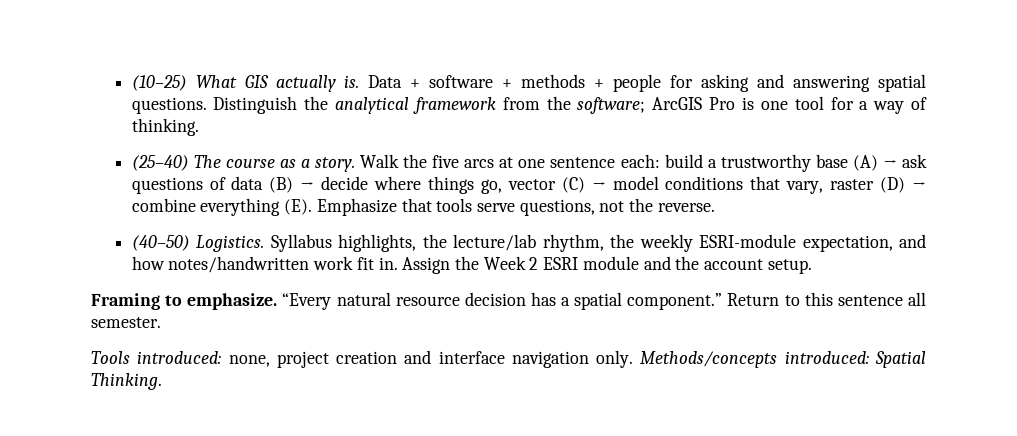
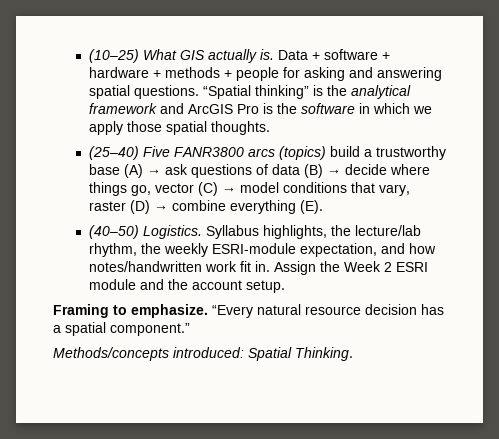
- Data + software + methods + people for asking and answering spatial questions.
+ Data + software + hardware + methods + people for asking and answering spatial questions.
- Distinguish the analytical framework from the software; ArcGIS Pro is one tool for a way of thinking.
- (25–40) The course as a story. Walk the five arcs at one sentence each: build a trustworthy base (A) → ask questions of data (B) → decide where things go, vector (C) → model conditions that vary, raster (D) → combine everything (E). Emphasize that tools serve questions, not the reverse.
+ “Spatial thinking” is the analytical framework and ArcGIS Pro is the software in which we apply those spatial thoughts.
+ (25–40) Five FANR3800 arcs (topics) build a trustworthy base (A) → ask questions of data (B) → decide where things go, vector (C) → model conditions that vary, raster (D) → combine everything (E).
- “Every natural resource decision has a spatial component.” Return to this sentence all semester.
- Tools introduced: none, project creation and interface navigation only. Methods/concepts introduced: Spatial Thinking.
+ “Every natural resource decision has a spatial component.”
+ Methods/concepts introduced: Spatial Thinking.

